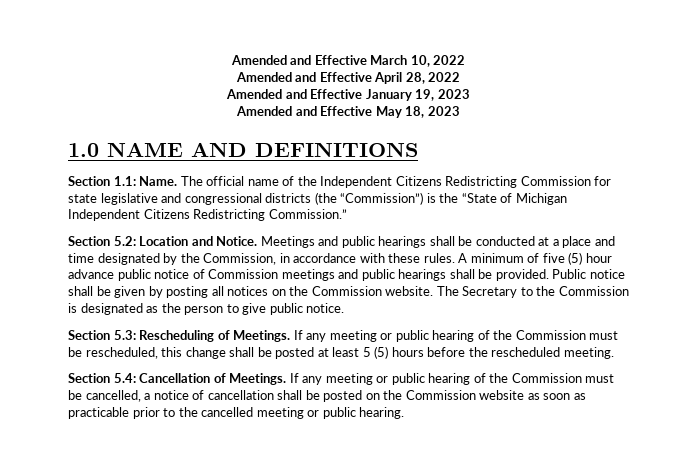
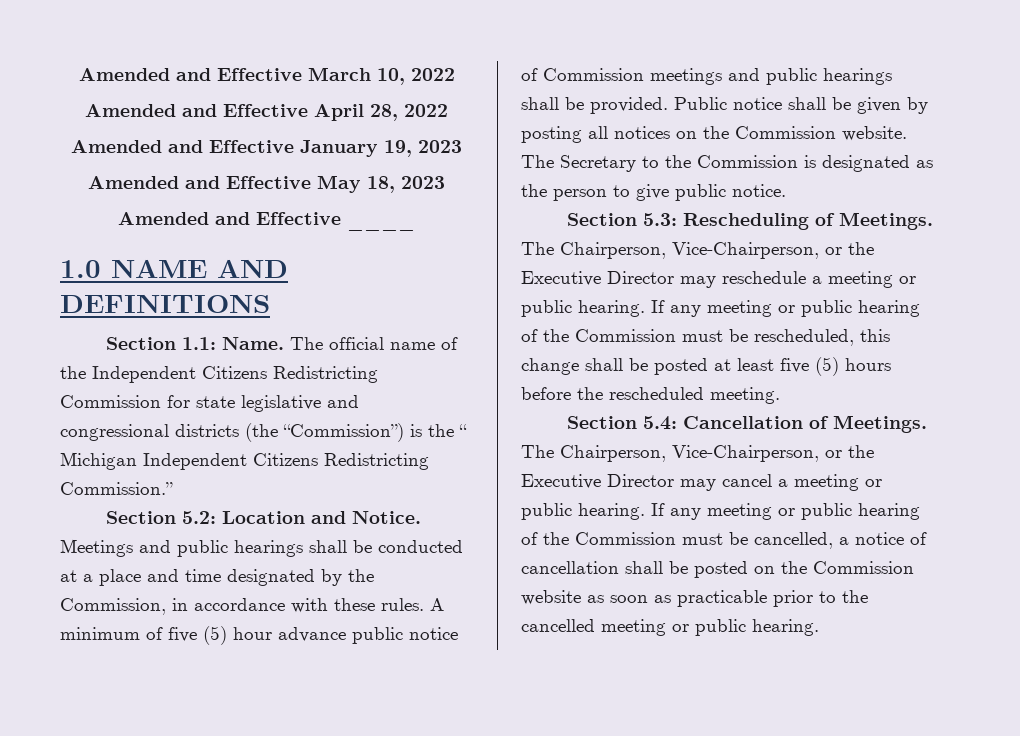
+ Amended and Effective ____
- The official name of the Independent Citizens Redistricting Commission for state legislative and congressional districts (the “Commission”) is the “State of Michigan Independent Citizens Redistricting Commission.”
+ The official name of the Independent Citizens Redistricting Commission for state legislative and congressional districts (the “Commission”) is the “ Michigan Independent Citizens Redistricting Commission.”
+ The Chairperson, Vice-Chairperson, or the Executive Director may reschedule a meeting or public hearing.
- If any meeting or public hearing of the Commission must be rescheduled, this change shall be posted at least 5 (5) hours before the rescheduled meeting.
+ If any meeting or public hearing of the Commission must be rescheduled, this change shall be posted at least five (5) hours before the rescheduled meeting.
+ The Chairperson, Vice-Chairperson, or the Executive Director may cancel a meeting or public hearing.

